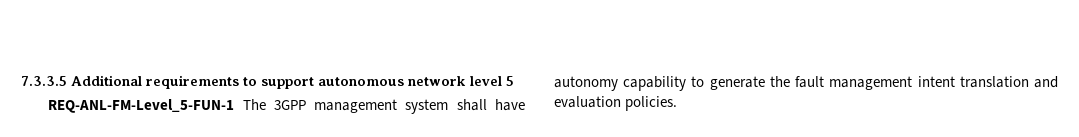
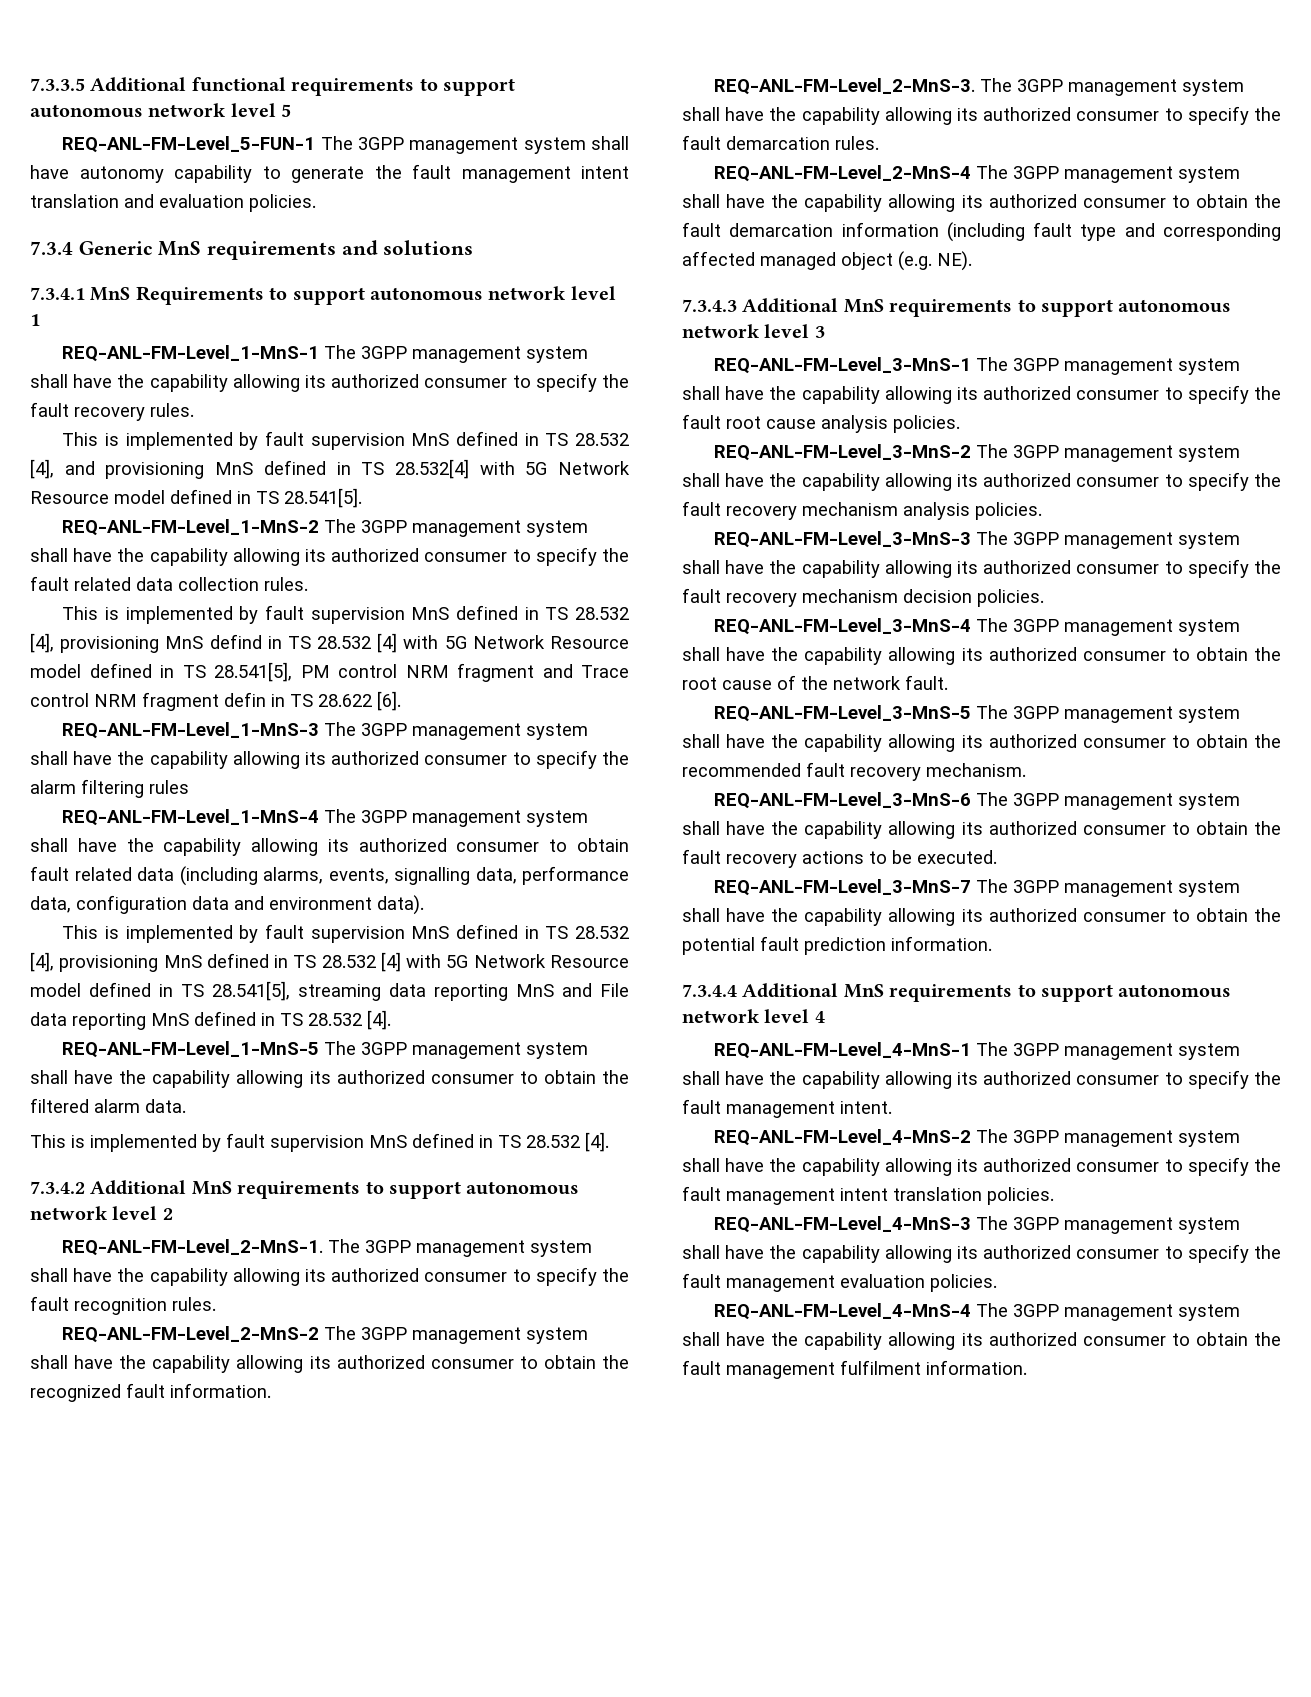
- 7.3.3.5 Additional requirements to support autonomous network level 5
+ 7.3.3.5 Additional functional requirements to support autonomous network level 5
+ 7.3.4 Generic MnS requirements and solutions
+ 7.3.4.1 MnS Requirements to support autonomous network level 1
+ REQ-ANL-FM-Level_1-MnS-1 The 3GPP management system shall have the capability allowing its authorized consumer to specify the fault recovery rules.
+ This is implemented by fault supervision MnS defined in TS 28.532 [4], and provisioning MnS defined in TS 28.532[4] with 5G Network Resource model defined in TS 28.541[5].
+ REQ-ANL-FM-Level_1-MnS-2 The 3GPP management system shall have the capability allowing its authorized consumer to specify the fault related data collection rules.
+ This is implemented by fault supervision MnS defined in TS 28.532 [4], provisioning MnS defind in TS 28.532 [4] with 5G Network Resource model defined in TS 28.541[5], PM control NRM fragment and Trace control NRM fragment defin in TS 28.622 [6].
+ REQ-ANL-FM-Level_1-MnS-3 The 3GPP management system shall have the capability allowing its authorized consumer to specify the alarm filtering rules
+ REQ-ANL-FM-Level_1-MnS-4 The 3GPP management system shall have the capability allowing its authorized consumer to obtain fault related data (including alarms, events, signalling data, performance data, configuration data and environment data).
+ This is implemented by fault supervision MnS defined in TS 28.532 [4], provisioning MnS defined in TS 28.532 [4] with 5G Network Resource model defined in TS 28.541[5], streaming data reporting MnS and File data reporting MnS defined in TS 28.532 [4].
+ REQ-ANL-FM-Level_1-MnS-5 The 3GPP management system shall have the capability allowing its authorized consumer to obtain the filtered alarm data.
+ This is implemented by fault supervision MnS defined in TS 28.532 [4].
+ 7.3.4.2 Additional MnS requirements to support autonomous network level 2
+ REQ-ANL-FM-Level_2-MnS-1. The 3GPP management system shall have the capability allowing its authorized consumer to specify the fault recognition rules.
+ REQ-ANL-FM-Level_2-MnS-2 The 3GPP management system shall have the capability allowing its authorized consumer to obtain the recognized fault information.
+ REQ-ANL-FM-Level_2-MnS-3. The 3GPP management system shall have the capability allowing its authorized consumer to specify the fault demarcation rules.
+ REQ-ANL-FM-Level_2-MnS-4 The 3GPP management system shall have the capability allowing its authorized consumer to obtain the fault demarcation information (including fault type and corresponding affected managed object (e.g. NE).
+ 7.3.4.3 Additional MnS requirements to support autonomous network level 3
+ REQ-ANL-FM-Level_3-MnS-1 The 3GPP management system shall have the capability allowing its authorized consumer to specify the fault root cause analysis policies.
+ REQ-ANL-FM-Level_3-MnS-2 The 3GPP management system shall have the capability allowing its authorized consumer to specify the fault recovery mechanism analysis policies.
+ REQ-ANL-FM-Level_3-MnS-3 The 3GPP management system shall have the capability allowing its authorized consumer to specify the fault recovery mechanism decision policies.
+ REQ-ANL-FM-Level_3-MnS-4 The 3GPP management system shall have the capability allowing its authorized consumer to obtain the root cause of the network fault.
+ REQ-ANL-FM-Level_3-MnS-5 The 3GPP management system shall have the capability allowing its authorized consumer to obtain the recommended fault recovery mechanism.
+ REQ-ANL-FM-Level_3-MnS-6 The 3GPP management system shall have the capability allowing its authorized consumer to obtain the fault recovery actions to be executed.
+ REQ-ANL-FM-Level_3-MnS-7 The 3GPP management system shall have the capability allowing its authorized consumer to obtain the potential fault prediction information.
+ 7.3.4.4 Additional MnS requirements to support autonomous network level 4
+ REQ-ANL-FM-Level_4-MnS-1 The 3GPP management system shall have the capability allowing its authorized consumer to specify the fault management intent.
+ REQ-ANL-FM-Level_4-MnS-2 The 3GPP management system shall have the capability allowing its authorized consumer to specify the fault management intent translation policies.
+ REQ-ANL-FM-Level_4-MnS-3 The 3GPP management system shall have the capability allowing its authorized consumer to specify the fault management evaluation policies.
+ REQ-ANL-FM-Level_4-MnS-4 The 3GPP management system shall have the capability allowing its authorized consumer to obtain the fault management fulfilment information.

